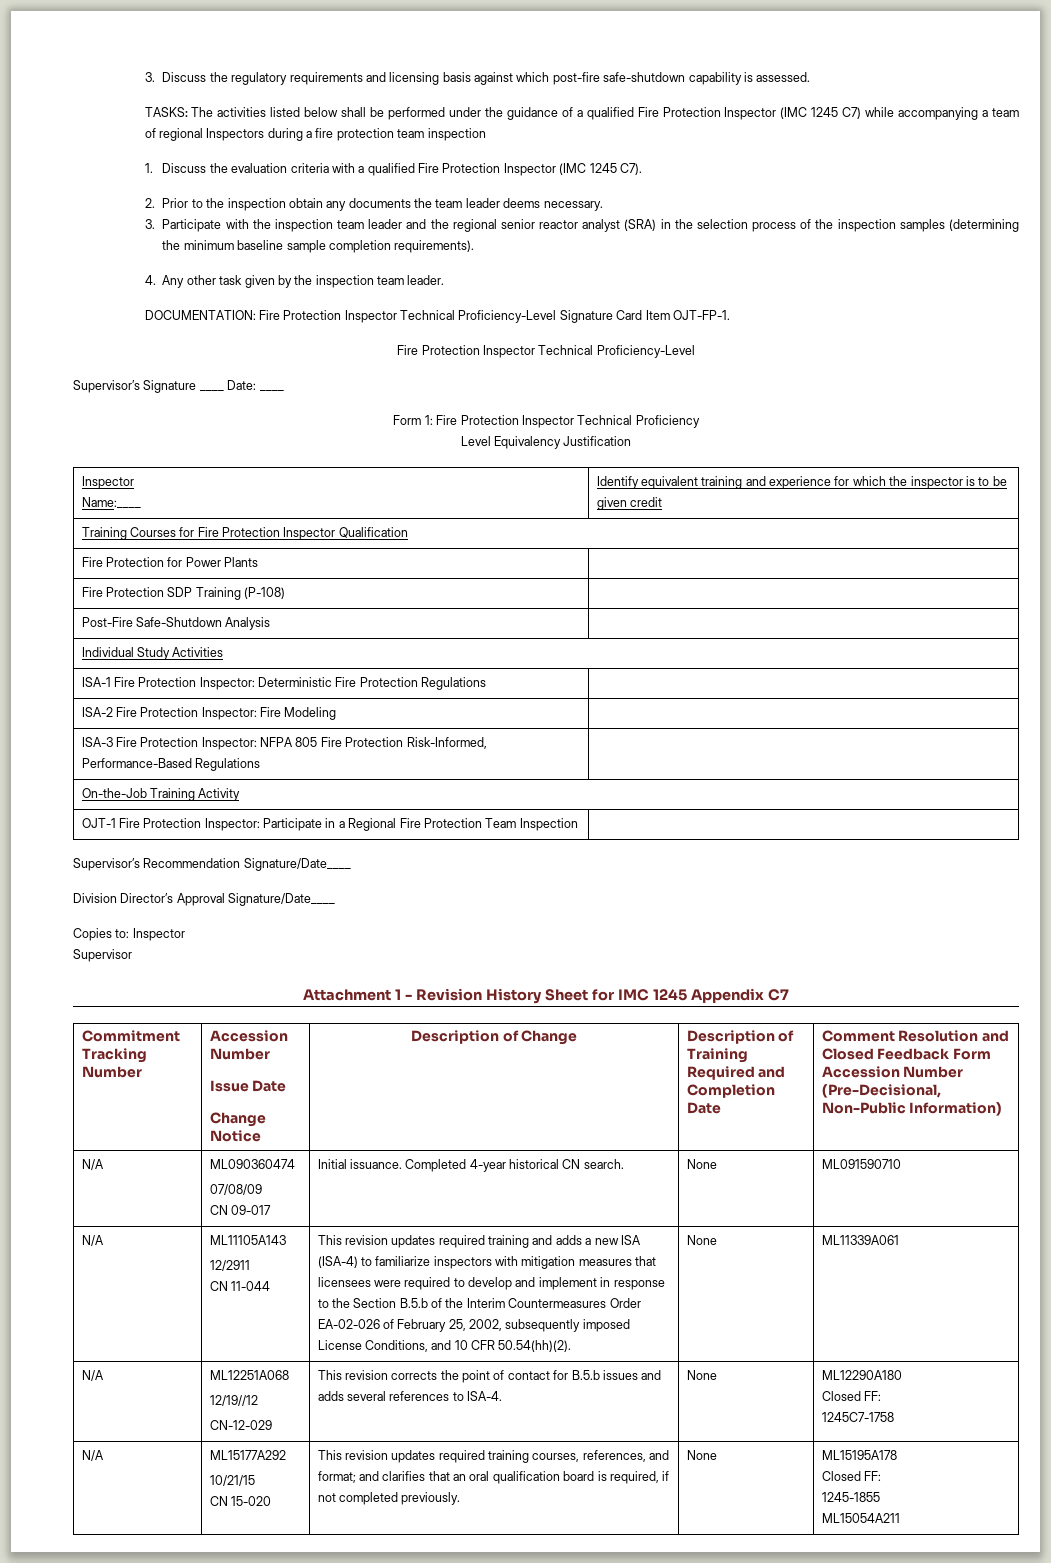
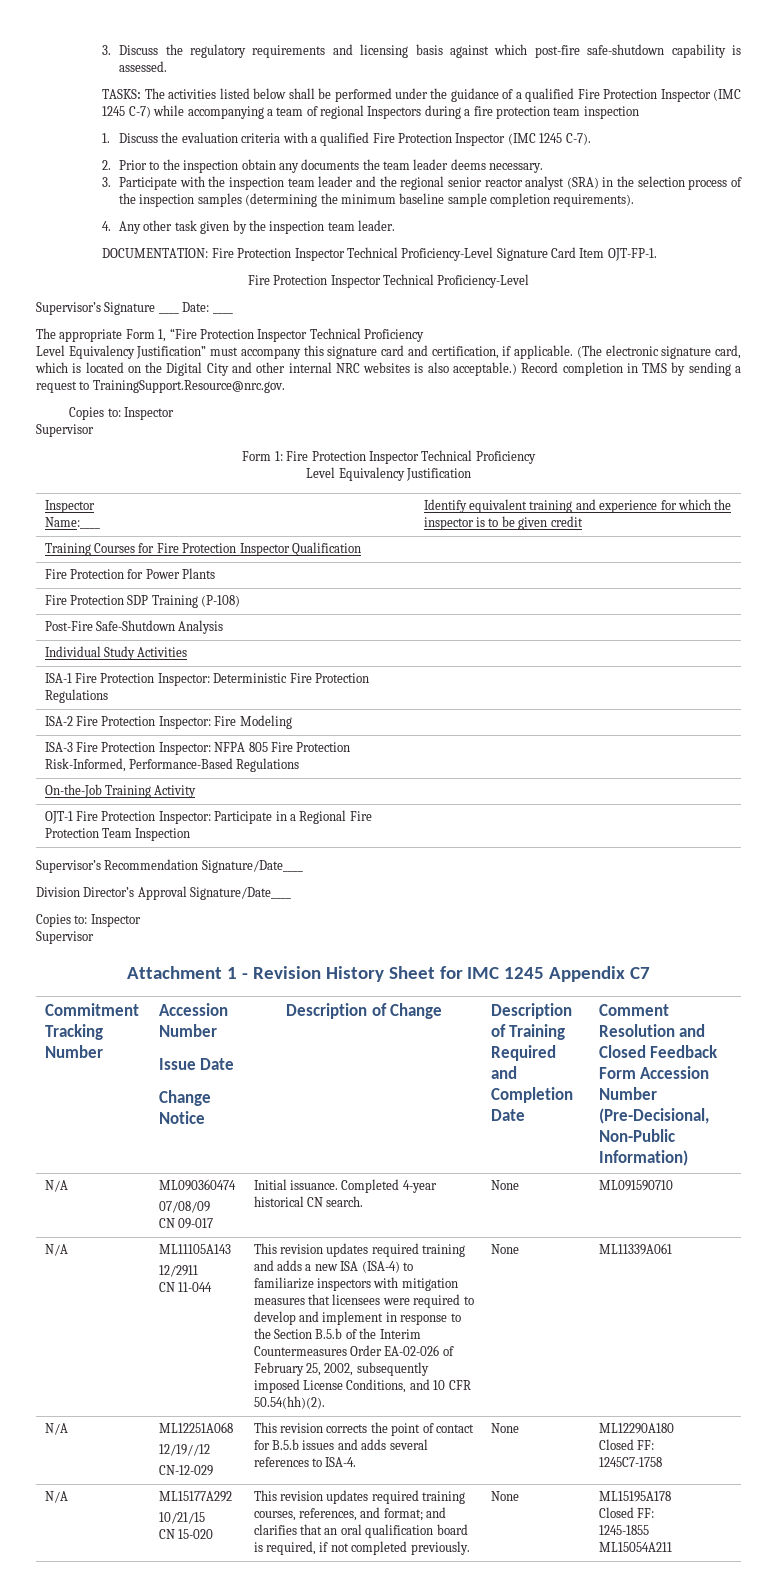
- TASKS: The activities listed below shall be performed under the guidance of a qualified Fire Protection Inspector (IMC 1245 C7) while accompanying a team of regional Inspectors during a fire protection team inspection
+ TASKS: The activities listed below shall be performed under the guidance of a qualified Fire Protection Inspector (IMC 1245 C-7) while accompanying a team of regional Inspectors during a fire protection team inspection
- 1. Discuss the evaluation criteria with a qualified Fire Protection Inspector (IMC 1245 C7).
+ 1. Discuss the evaluation criteria with a qualified Fire Protection Inspector (IMC 1245 C-7).
+ The appropriate Form 1, “Fire Protection Inspector Technical Proficiency
+ Level Equivalency Justification” must accompany this signature card and certification, if applicable. (The electronic signature card, which is located on the Digital City and other internal NRC websites is also acceptable.) Record completion in TMS by sending a request to TrainingSupport.Resource@nrc.gov.
+ Copies to: Inspector
+ Supervisor

